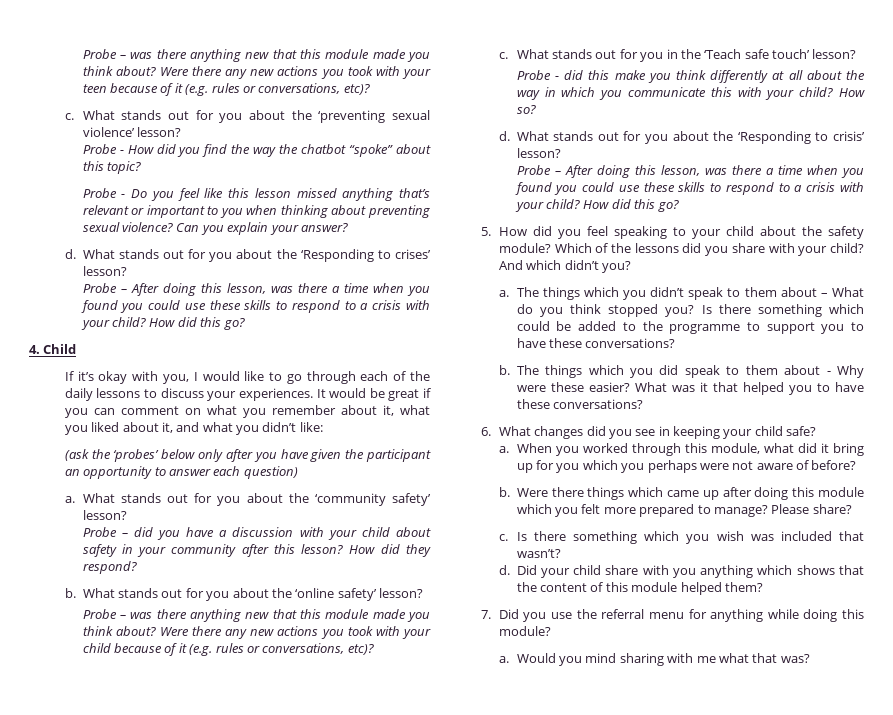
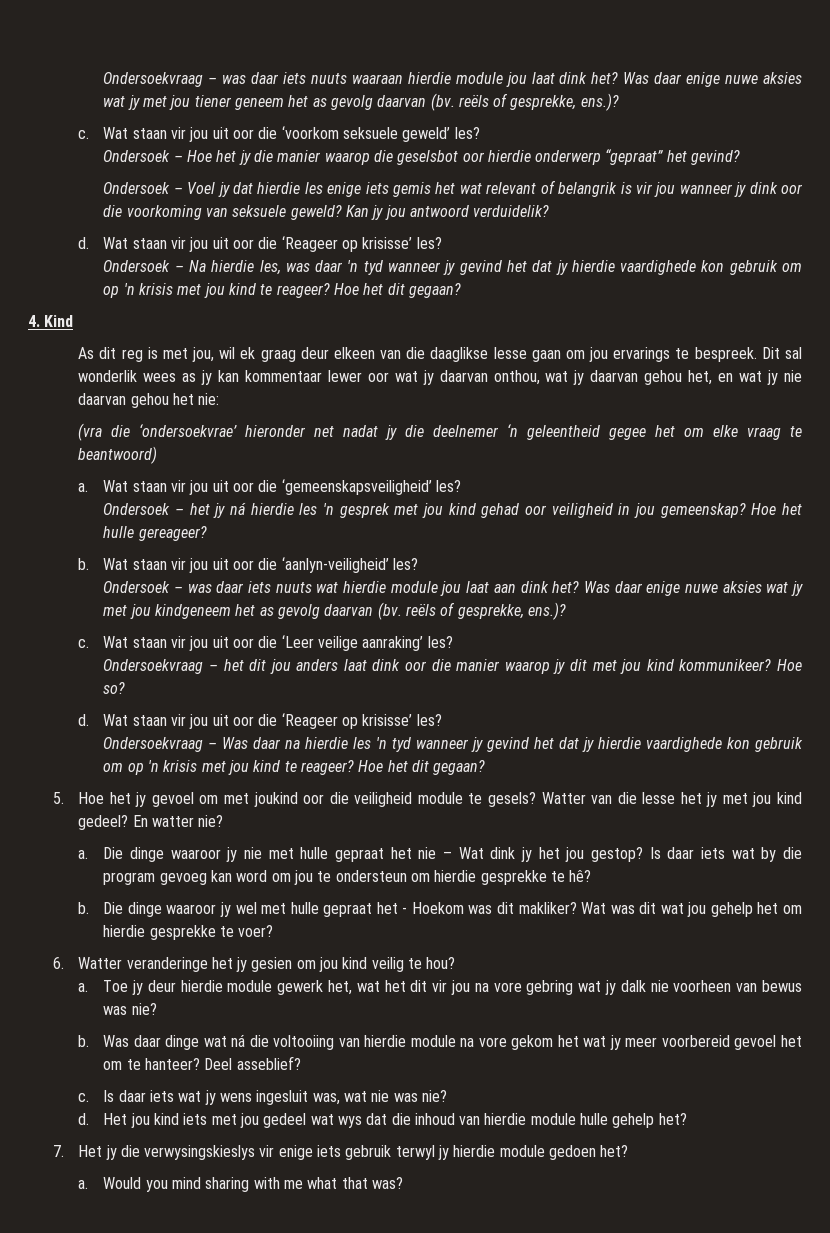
- Probe – was there anything new that this module made you think about? Were there any new actions you took with your teen because of it (e.g. rules or conversations, etc)?
- c. What stands out for you about the ‘preventing sexual violence’ lesson?
- Probe - How did you find the way the chatbot “spoke” about this topic?
- Probe - Do you feel like this lesson missed anything that’s relevant or important to you when thinking about preventing sexual violence? Can you explain your answer?
- d. What stands out for you about the ‘Responding to crises’ lesson?
- Probe – After doing this lesson, was there a time when you found you could use these skills to respond to a crisis with your child? How did this go?
- 4. Child
- If it’s okay with you, I would like to go through each of the daily lessons to discuss your experiences. It would be great if you can comment on what you remember about it, what you liked about it, and what you didn’t like:
- (ask the ‘probes’ below only after you have given the participant an opportunity to answer each question)
- a. What stands out for you about the ‘community safety’ lesson?
- Probe – did you have a discussion with your child about safety in your community after this lesson? How did they respond?
- b. What stands out for you about the ‘online safety’ lesson?
- Probe – was there anything new that this module made you think about? Were there any new actions you took with your child because of it (e.g. rules or conversations, etc)?
- c. What stands out for you in the ‘Teach safe touch’ lesson?
- Probe - did this make you think differently at all about the way in which you communicate this with your child? How so?
- d. What stands out for you about the ‘Responding to crisis’ lesson?
- Probe – After doing this lesson, was there a time when you found you could use these skills to respond to a crisis with your child? How did this go?
- 5. How did you feel speaking to your child about the safety module? Which of the lessons did you share with your child? And which didn’t you?
- a. The things which you didn’t speak to them about – What do you think stopped you? Is there something which could be added to the programme to support you to have these conversations?
- b. The things which you did speak to them about - Why were these easier? What was it that helped you to have these conversations?
- 6. What changes did you see in keeping your child safe?
- a. When you worked through this module, what did it bring up for you which you perhaps were not aware of before?
- b. Were there things which came up after doing this module which you felt more prepared to manage? Please share?
- c. Is there something which you wish was included that wasn’t?
- d. Did your child share with you anything which shows that the content of this module helped them?
- 7. Did you use the referral menu for anything while doing this module?
+ Ondersoekvraag – was daar iets nuuts waaraan hierdie module jou laat dink het? Was daar enige nuwe aksies wat jy met jou tiener geneem het as gevolg daarvan (bv. reëls of gesprekke, ens.)?
+ c. Wat staan vir jou uit oor die ‘voorkom seksuele geweld’ les?
+ Ondersoek – Hoe het jy die manier waarop die geselsbot oor hierdie onderwerp “gepraat” het gevind?
+ Ondersoek – Voel jy dat hierdie les enige iets gemis het wat relevant of belangrik is vir jou wanneer jy dink oor die voorkoming van seksuele geweld? Kan jy jou antwoord verduidelik?
+ d. Wat staan vir jou uit oor die ‘Reageer op krisisse’ les?
+ Ondersoek – Na hierdie les, was daar 'n tyd wanneer jy gevind het dat jy hierdie vaardighede kon gebruik om op 'n krisis met jou kind te reageer? Hoe het dit gegaan?
+ 4. Kind
+ As dit reg is met jou, wil ek graag deur elkeen van die daaglikse lesse gaan om jou ervarings te bespreek. Dit sal wonderlik wees as jy kan kommentaar lewer oor wat jy daarvan onthou, wat jy daarvan gehou het, en wat jy nie daarvan gehou het nie:
+ (vra die ‘ondersoekvrae’ hieronder net nadat jy die deelnemer ‘n geleentheid gegee het om elke vraag te beantwoord)
+ a. Wat staan vir jou uit oor die ‘gemeenskapsveiligheid’ les?
+ Ondersoek – het jy ná hierdie les 'n gesprek met jou kind gehad oor veiligheid in jou gemeenskap? Hoe het hulle gereageer?
+ b. Wat staan vir jou uit oor die ‘aanlyn-veiligheid’ les?
+ Ondersoek – was daar iets nuuts wat hierdie module jou laat aan dink het? Was daar enige nuwe aksies wat jy met jou kindgeneem het as gevolg daarvan (bv. reëls of gesprekke, ens.)?
+ c. Wat staan vir jou uit oor die ‘Leer veilige aanraking’ les?
+ Ondersoekvraag – het dit jou anders laat dink oor die manier waarop jy dit met jou kind kommunikeer? Hoe so?
+ d. Wat staan vir jou uit oor die ‘Reageer op krisisse’ les?
+ Ondersoekvraag – Was daar na hierdie les 'n tyd wanneer jy gevind het dat jy hierdie vaardighede kon gebruik om op 'n krisis met jou kind te reageer? Hoe het dit gegaan?
+ 5. Hoe het jy gevoel om met joukind oor die veiligheid module te gesels? Watter van die lesse het jy met jou kind gedeel? En watter nie?
+ a. Die dinge waaroor jy nie met hulle gepraat het nie – Wat dink jy het jou gestop? Is daar iets wat by die program gevoeg kan word om jou te ondersteun om hierdie gesprekke te hê?
+ b. Die dinge waaroor jy wel met hulle gepraat het - Hoekom was dit makliker? Wat was dit wat jou gehelp het om hierdie gesprekke te voer?
+ 6. Watter veranderinge het jy gesien om jou kind veilig te hou?
+ a. Toe jy deur hierdie module gewerk het, wat het dit vir jou na vore gebring wat jy dalk nie voorheen van bewus was nie?
+ b. Was daar dinge wat ná die voltooiing van hierdie module na vore gekom het wat jy meer voorbereid gevoel het om te hanteer? Deel asseblief?
+ c. Is daar iets wat jy wens ingesluit was, wat nie was nie?
+ d. Het jou kind iets met jou gedeel wat wys dat die inhoud van hierdie module hulle gehelp het?
+ 7. Het jy die verwysingskieslys vir enige iets gebruik terwyl jy hierdie module gedoen het?

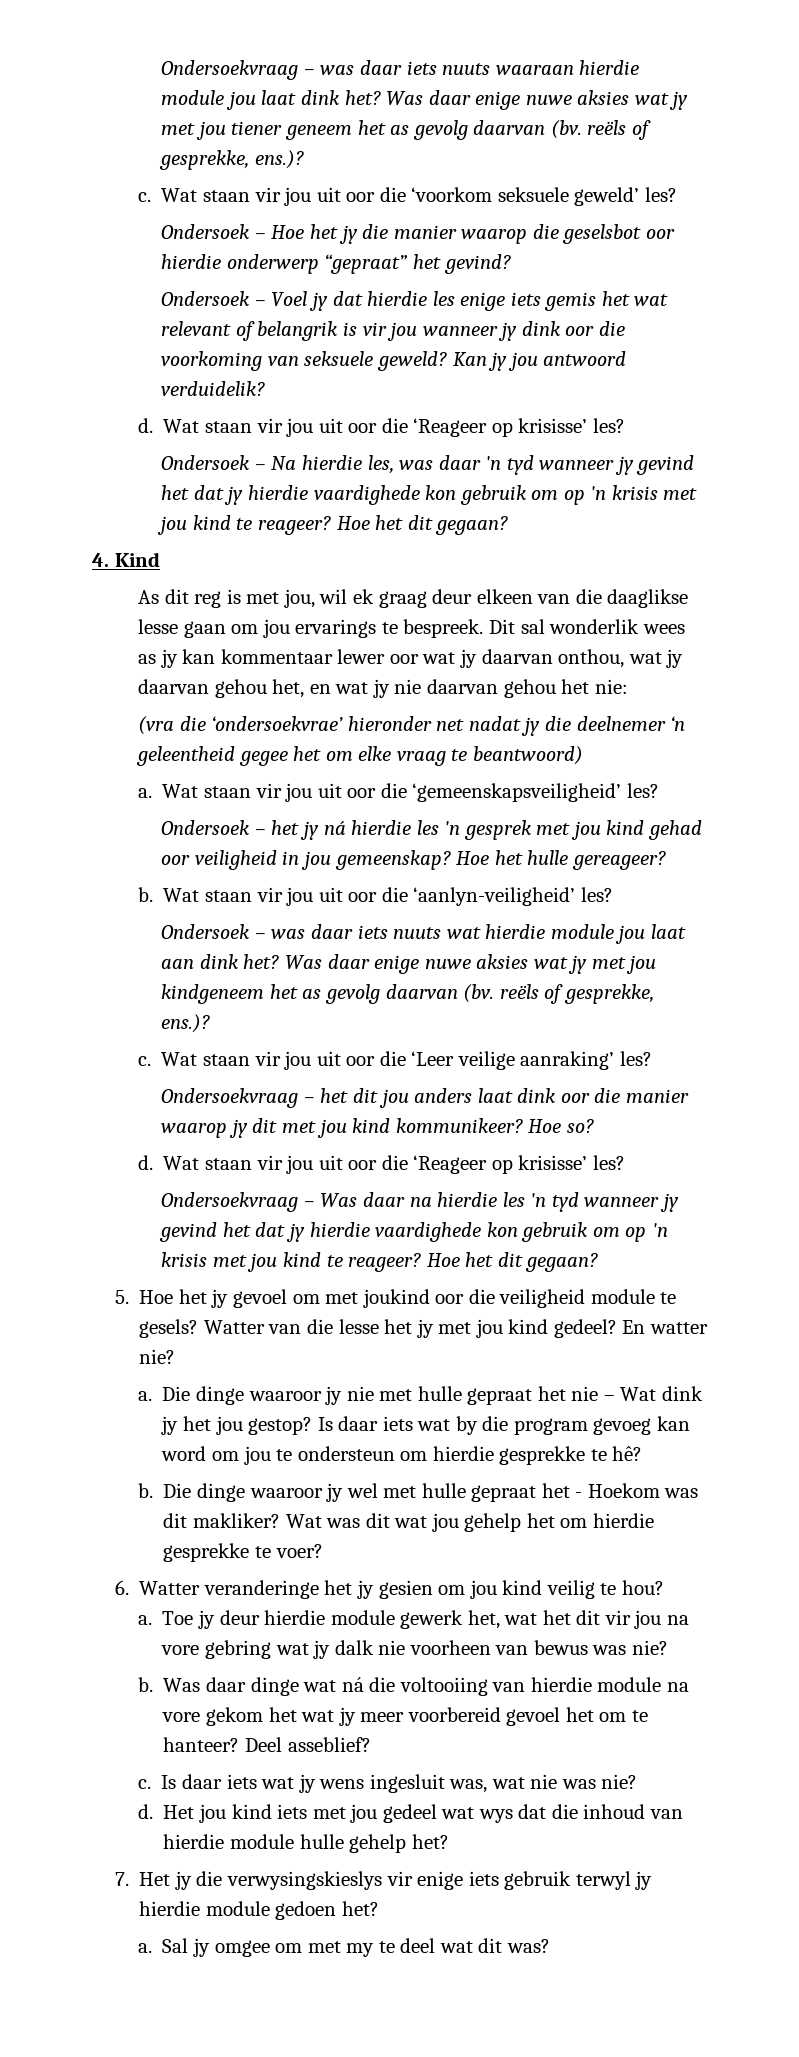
- Would you mind sharing with me what that was?
+ Sal jy omgee om met my te deel wat dit was?

